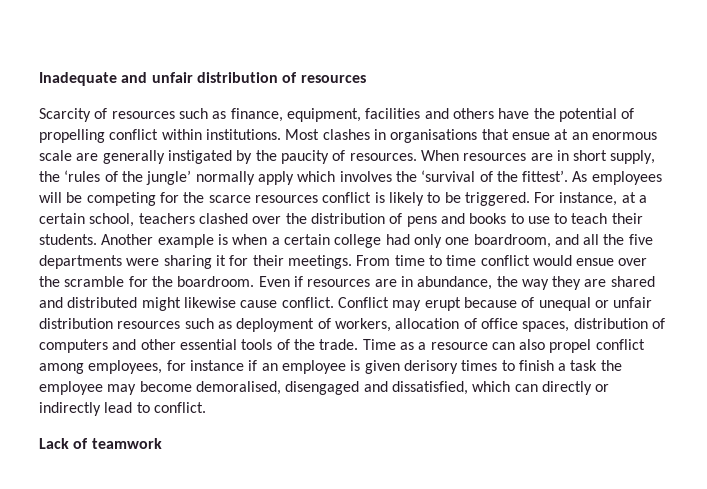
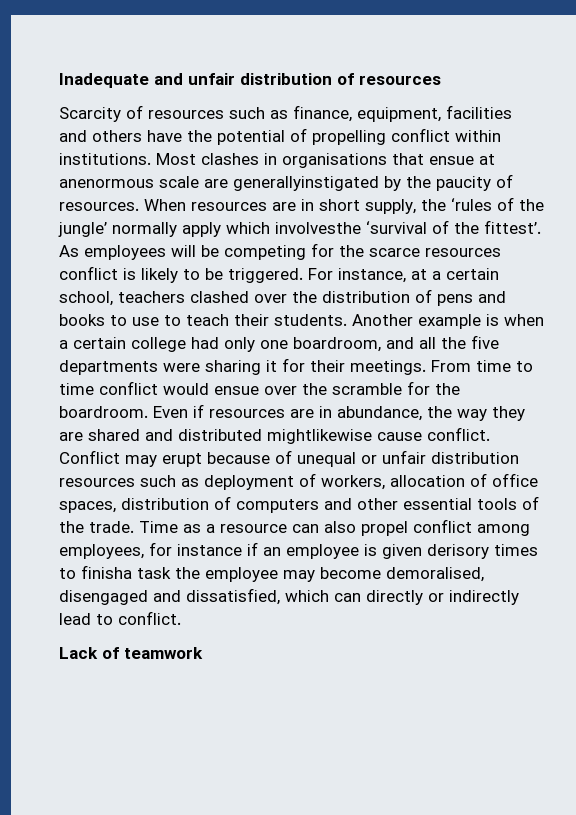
- Most clashes in organisations that ensue at an enormous scale are generally instigated by the paucity of resources.
+ Most clashes in organisations that ensue at anenormous scale are generallyinstigated by the paucity of resources.
- When resources are in short supply, the ‘rules of the jungle’ normally apply which involves the ‘survival of the fittest’.
+ When resources are in short supply, the ‘rules of the jungle’ normally apply which involvesthe ‘survival of the fittest’.
- Even if resources are in abundance, the way they are shared and distributed might likewise cause conflict.
+ Even if resources are in abundance, the way they are shared and distributed mightlikewise cause conflict.
- Time as a resource can also propel conflict among employees, for instance if an employee is given derisory times to finish a task the employee may become demoralised, disengaged and dissatisfied, which can directly or indirectly lead to conflict.
+ Time as a resource can also propel conflict among employees, for instance if an employee is given derisory times to finisha task the employee may become demoralised, disengaged and dissatisfied, which can directly or indirectly lead to conflict.

